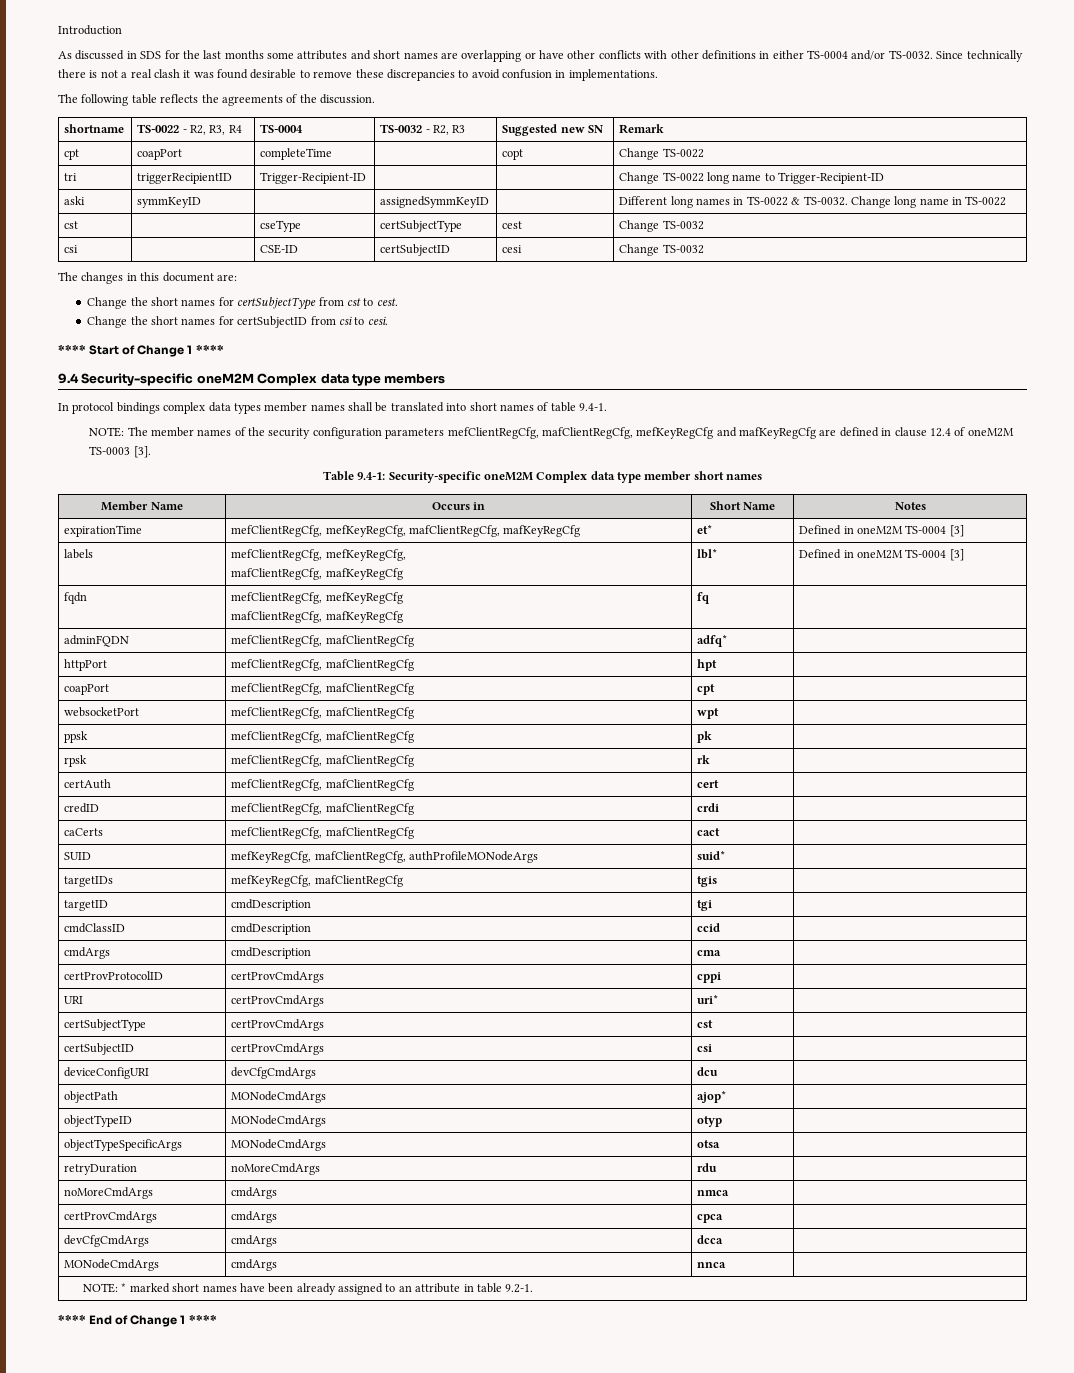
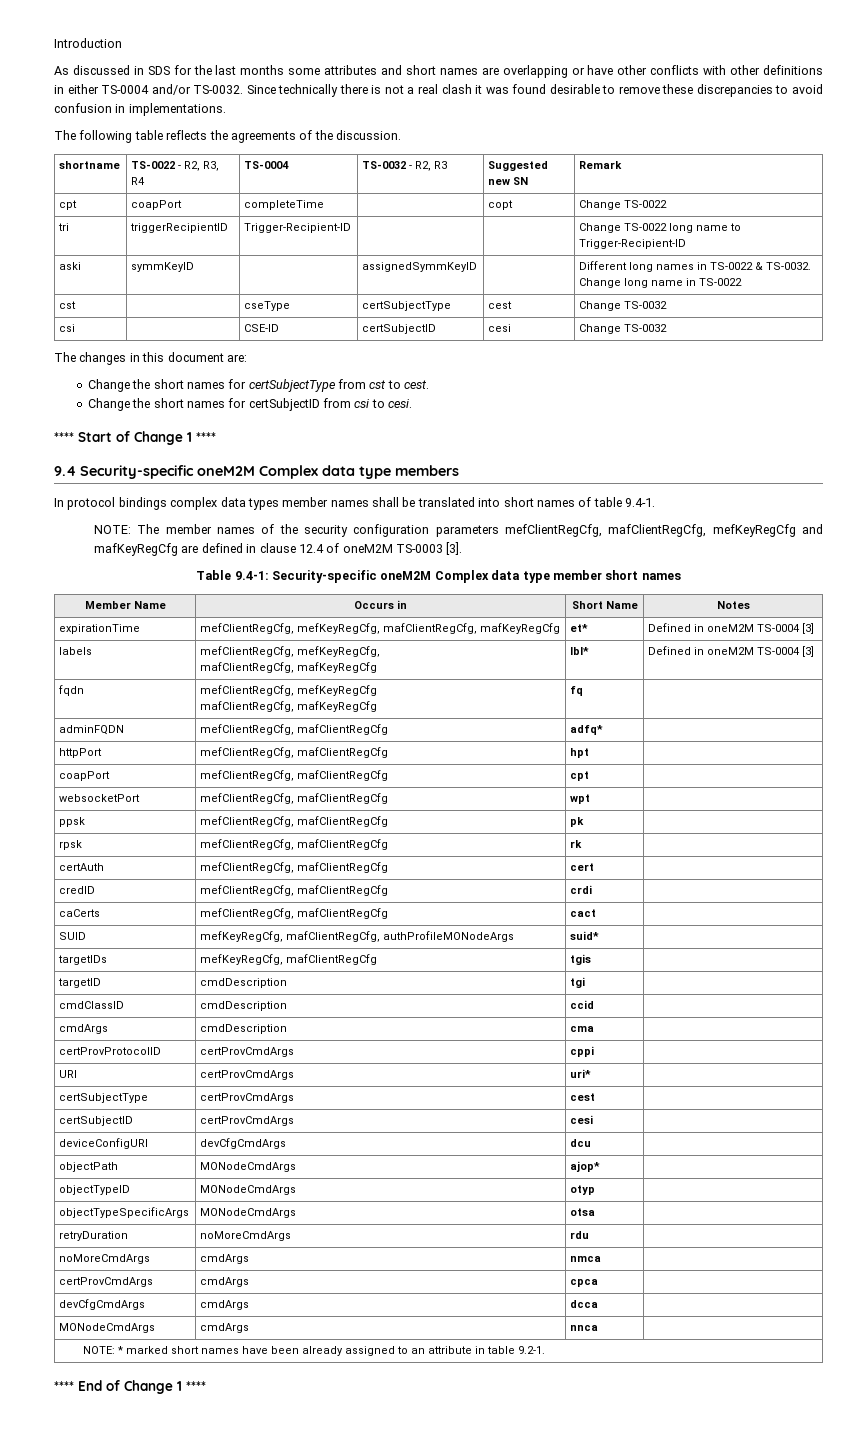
- certSubjectType | certProvCmdArgs | cst |
+ certSubjectType | certProvCmdArgs | cest |
- certSubjectID | certProvCmdArgs | csi |
+ certSubjectID | certProvCmdArgs | cesi |

